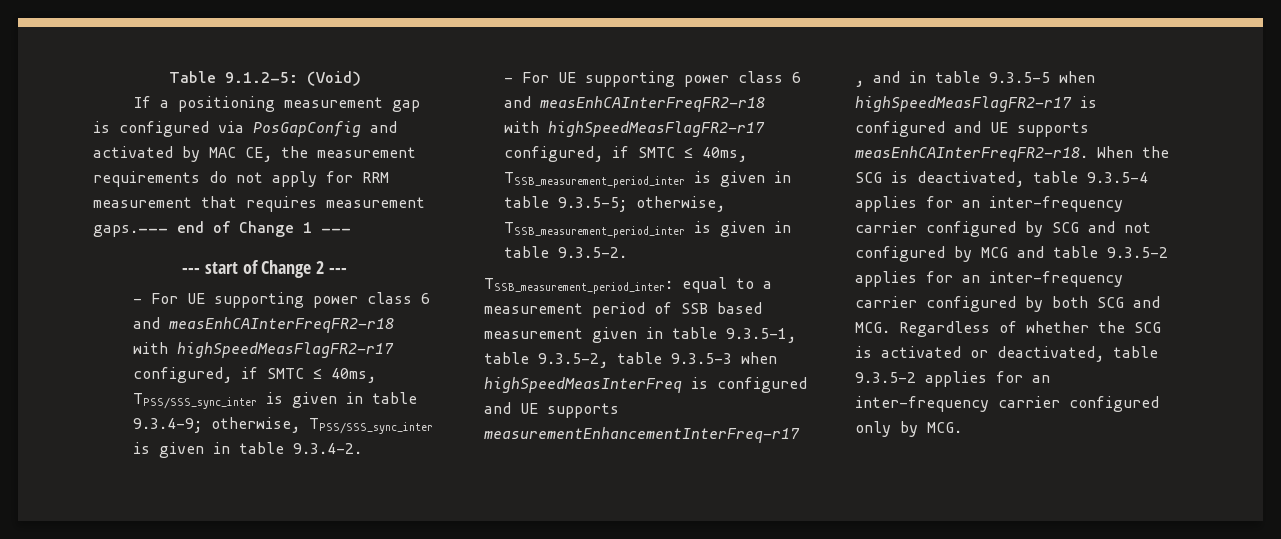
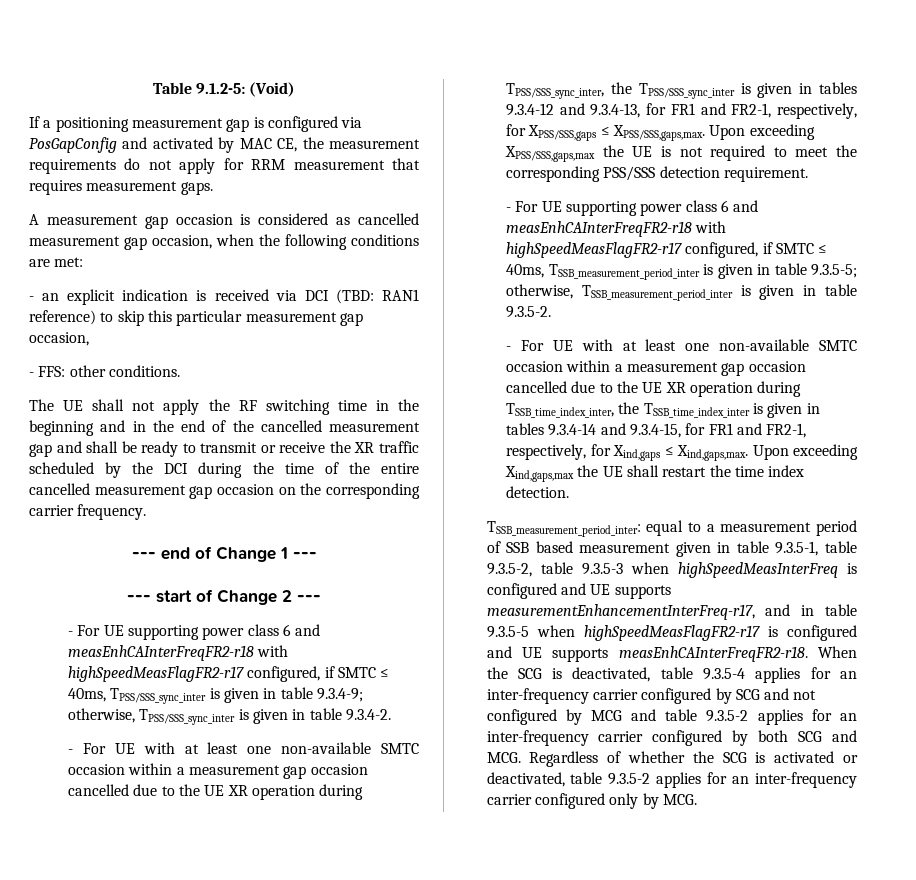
- If a positioning measurement gap is configured via PosGapConfig and activated by MAC CE, the measurement requirements do not apply for RRM measurement that requires measurement gaps.--- end of Change 1 ---
+ If a positioning measurement gap is configured via PosGapConfig and activated by MAC CE, the measurement requirements do not apply for RRM measurement that requires measurement gaps.
+ A measurement gap occasion is considered as cancelled measurement gap occasion, when the following conditions are met:
+ - an explicit indication is received via DCI (TBD: RAN1 reference) to skip this particular measurement gap occasion,
+ - FFS: other conditions.
+ The UE shall not apply the RF switching time in the beginning and in the end of the cancelled measurement gap and shall be ready to transmit or receive the XR traffic scheduled by the DCI during the time of the entire cancelled measurement gap occasion on the corresponding carrier frequency.
+ --- end of Change 1 ---
+ - For UE with at least one non-available SMTC occasion within a measurement gap occasion cancelled due to the UE XR operation during TPSS/SSS_sync_inter, the TPSS/SSS_sync_inter is given in tables 9.3.4-12 and 9.3.4-13, for FR1 and FR2-1, respectively, for XPSS/SSS,gaps ≤ XPSS/SSS,gaps,max. Upon exceeding XPSS/SSS,gaps,max the UE is not required to meet the corresponding PSS/SSS detection requirement.
+ - For UE with at least one non-available SMTC occasion within a measurement gap occasion cancelled due to the UE XR operation during TSSB_time_index_inter, the TSSB_time_index_inter is given in tables 9.3.4-14 and 9.3.4-15, for FR1 and FR2-1, respectively, for Xind,gaps ≤ Xind,gaps,max. Upon exceeding Xind,gaps,max the UE shall restart the time index detection.

